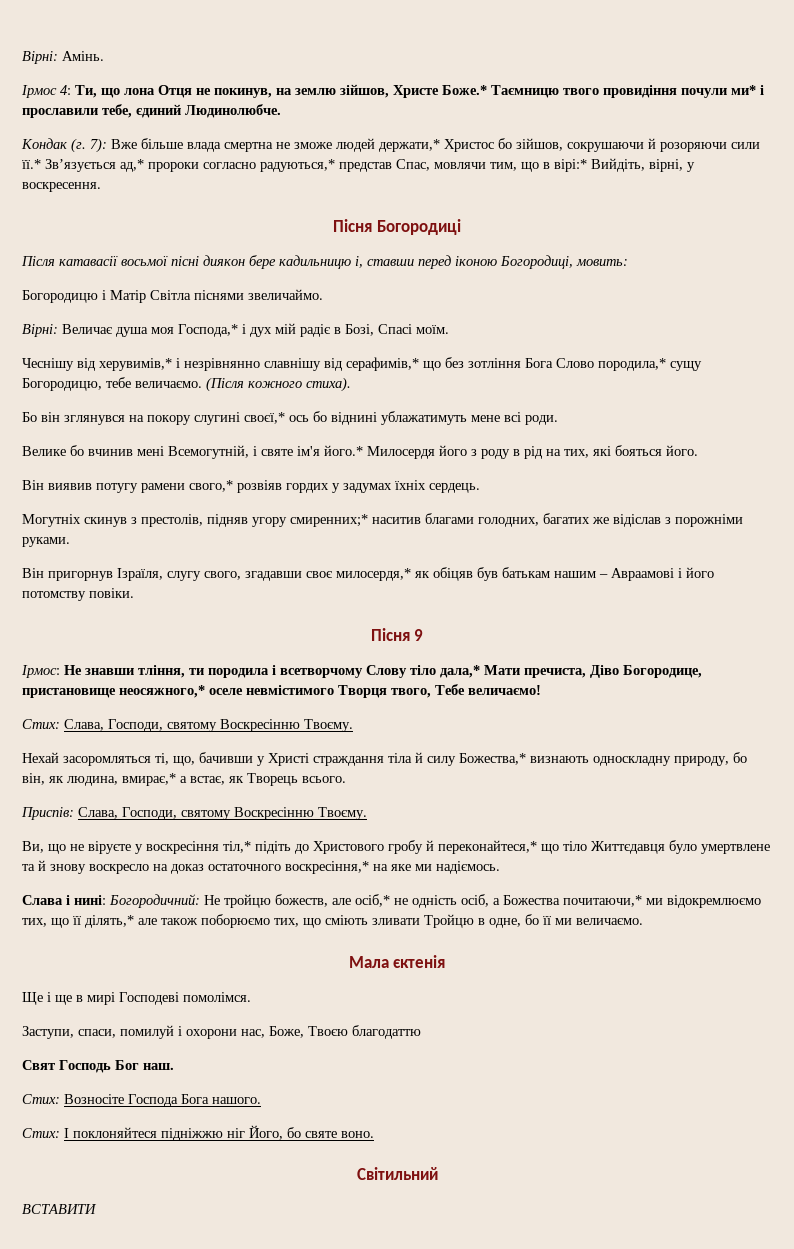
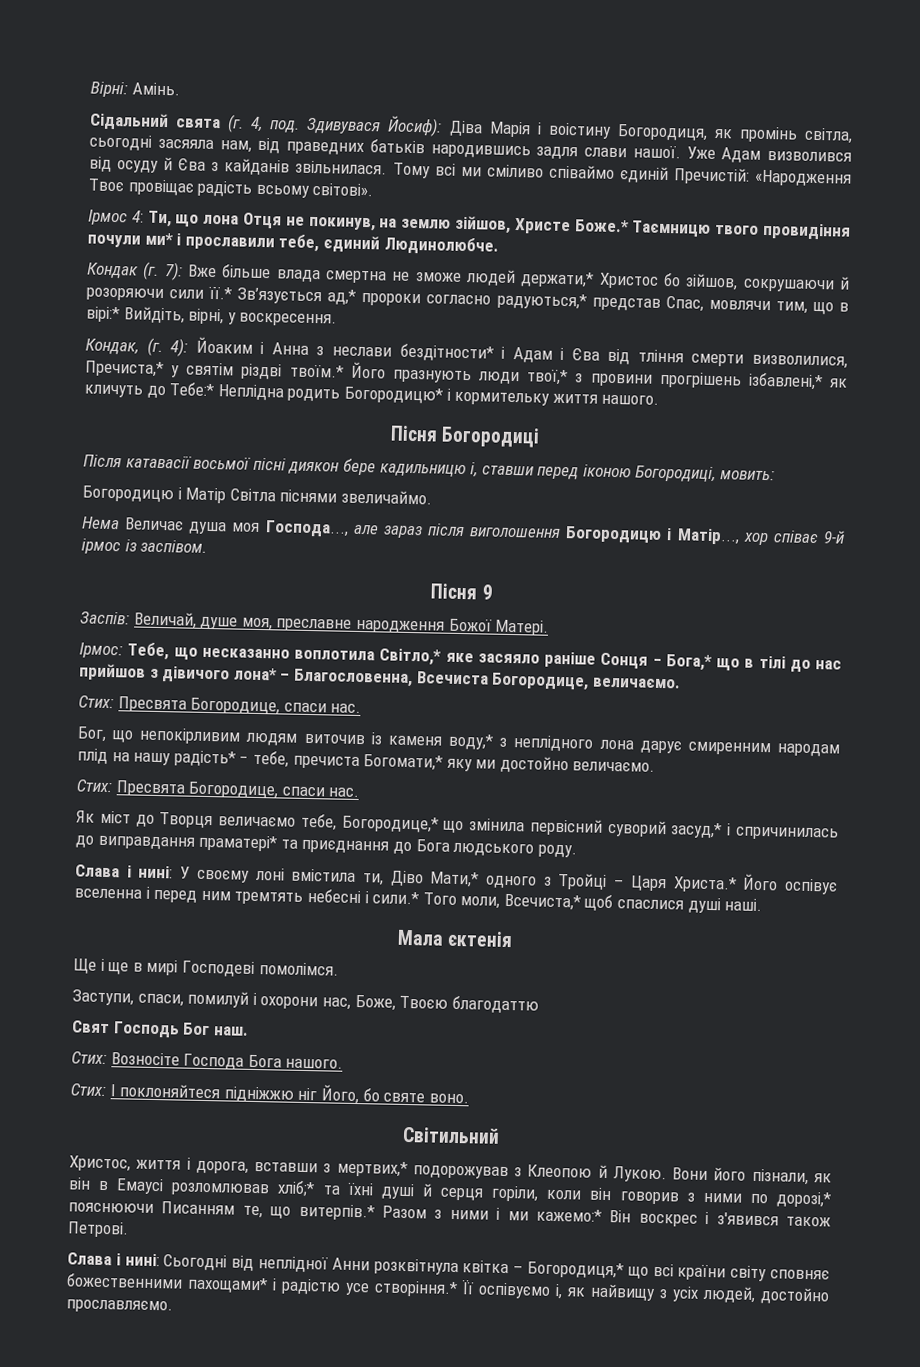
+ Сідальний свята (г. 4, под. Здивувася Йосиф): Діва Марія і воістину Богородиця, як промінь світла, сьогодні засяяла нам, від праведних батьків народившись задля слави нашої. Уже Адам визволився від осуду й Єва з кайданів звільнилася. Тому всі ми сміливо співаймо єдиній Пречистій: «Народження Твоє провіщає радість всьому світові».
+ Кондак, (г. 4): Йоаким і Анна з неслави бездітности* і Адам і Єва від тління смерти визволилися, Пречиста,* у святім різдві твоїм.* Його празнують люди твої,* з провини прогрішень ізбавлені,* як кличуть до Тебе:* Неплідна родить Богородицю* і кормительку життя нашого.
- Вірні: Величає душа моя Господа,* і дух мій радіє в Бозі, Спасі моїм.
- Чеснішу від херувимів,* і незрівнянно славнішу від серафимів,* що без зотління Бога Слово породила,* сущу Богородицю, тебе величаємо. (Після кожного стиха).
- Бо він зглянувся на покору слугині своєї,* ось бо віднині ублажатимуть мене всі роди.
- Велике бо вчинив мені Всемогутній, і святе ім'я його.* Милосердя його з роду в рід на тих, які бояться його.
- Він виявив потугу рамени свого,* розвіяв гордих у задумах їхніх сердець.
- Могутніх скинув з престолів, підняв угору смиренних;* наситив благами голодних, багатих же відіслав з порожніми руками.
- Він пригорнув Ізраїля, слугу свого, згадавши своє милосердя,* як обіцяв був батькам нашим – Авраамові і його потомству повіки.
+ Нема Величає душа моя Господа..., але зараз після виголошення Богородицю і Матір..., хор співає 9-й ірмос із заспівом.
  Пісня 9
- Ірмос: Не знавши тління, ти породила і всетворчому Слову тіло дала,* Мати пречиста, Діво Богородице, пристановище неосяжного,* оселе невмістимого Творця твого, Тебе величаємо!
- Стих: Слава, Господи, святому Воскресінню Твоєму.
- Нехай засоромляться ті, що, бачивши у Христі страждання тіла й силу Божества,* визнають односкладну природу, бо він, як людина, вмирає,* а встає, як Творець всього.
- Приспів: Слава, Господи, святому Воскресінню Твоєму.
- Ви, що не віруєте у воскресіння тіл,* підіть до Христового гробу й переконайтеся,* що тіло Життєдавця було умертвлене та й знову воскресло на доказ остаточного воскресіння,* на яке ми надіємось.
- Слава і нині: Богородичний: Не тройцю божеств, але осіб,* не одність осіб, а Божества почитаючи,* ми відокремлюємо тих, що її ділять,* але також поборюємо тих, що сміють зливати Тройцю в одне, бо її ми величаємо.
+ Заспів: Величай, душе моя, преславне народження Божої Матері.
+ Ірмос: Тебе, що несказанно воплотила Світло,* яке засяяло раніше Сонця − Бога,* що в тілі до нас прийшов з дівичого лона* – Благословенна, Вcечиста Богородице, величаємо.
+ Стих: Пресвята Богородице, спаси нас.
+ Бог, що непокірливим людям виточив із каменя воду,* з неплідного лона дарує смиренним народам плід на нашу радість* − тебе, пречиста Богомати,* яку ми достойно величаємо.
+ Стих: Пресвята Богородице, спаси нас.
+ Як міст до Творця величаємо тебе, Богородице,* що змінила первісний суворий засуд,* і спричинилась до виправдання праматері* та приєднання до Бога людського роду.
+ Слава і нині: У своєму лоні вмістила ти, Діво Мати,* одного з Тройці – Царя Христа.* Його оспівує вселенна і перед ним тремтять небесні і сили.* Того моли, Всечиста,* щоб спаслися душі наші.
- ВСТАВИТИ
+ Христос, життя і дорога, вставши з мертвих,* подорожував з Клеопою й Лукою. Вони його пізнали, як він в Емаусі розломлював хліб;* та їхні душі й серця горіли, коли він говорив з ними по дорозі,* пояснюючи Писанням те, що витерпів.* Разом з ними і ми кажемо:* Він воскрес і з'явився також Петрові.
+ Слава і нині: Сьогодні від неплідної Анни розквітнула квітка – Богородиця,* що всі країни світу сповняє божественними пахощами* і радістю усе створіння.* Її оспівуємо і, як найвищу з усіх людей, достойно прославляємо.

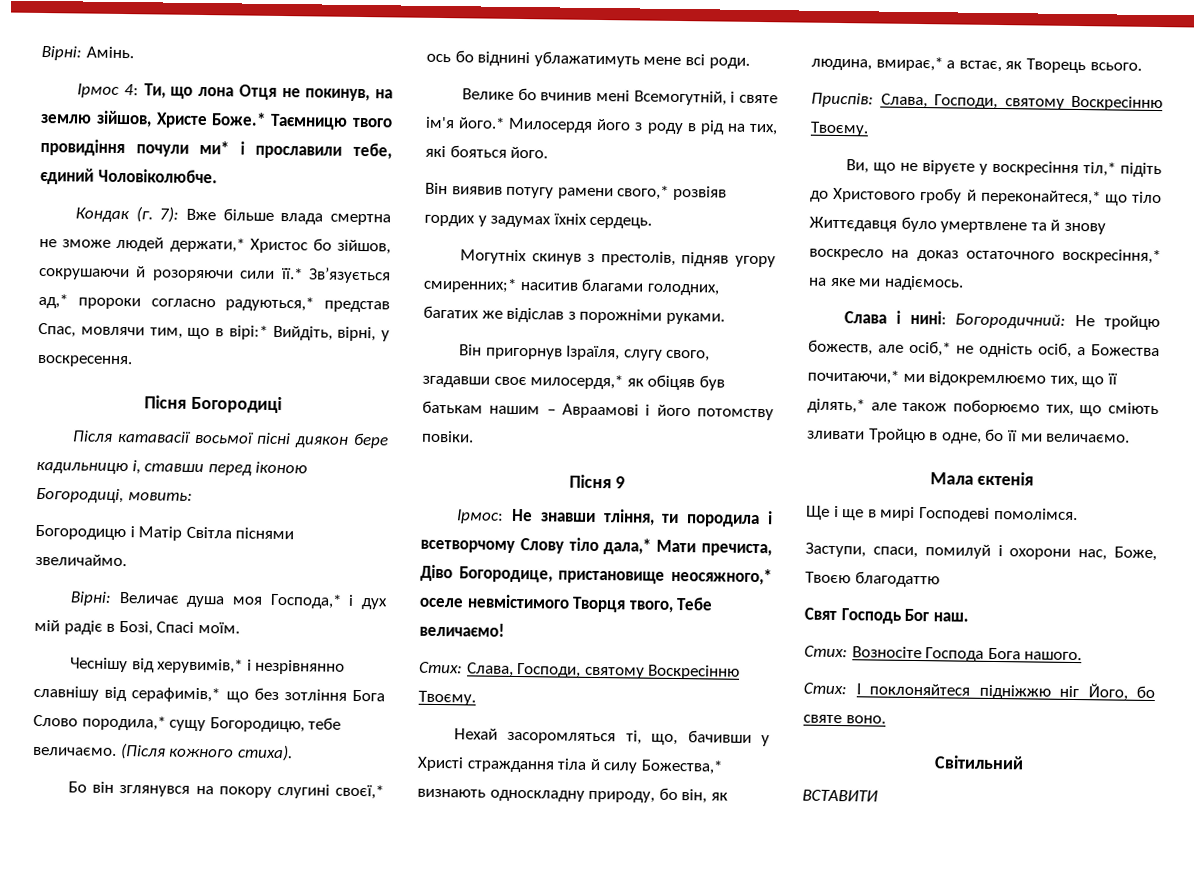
- Сідальний свята (г. 4, под. Здивувася Йосиф): Діва Марія і воістину Богородиця, як промінь світла, сьогодні засяяла нам, від праведних батьків народившись задля слави нашої. Уже Адам визволився від осуду й Єва з кайданів звільнилася. Тому всі ми сміливо співаймо єдиній Пречистій: «Народження Твоє провіщає радість всьому світові».
- Ірмос 4: Ти, що лона Отця не покинув, на землю зійшов, Христе Боже.* Таємницю твого провидіння почули ми* і прославили тебе, єдиний Людинолюбче.
+ Ірмос 4: Ти, що лона Отця не покинув, на землю зійшов, Христе Боже.* Таємницю твого провидіння почули ми* і прославили тебе, єдиний Чоловіколюбче.
- Кондак, (г. 4): Йоаким і Анна з неслави бездітности* і Адам і Єва від тління смерти визволилися, Пречиста,* у святім різдві твоїм.* Його празнують люди твої,* з провини прогрішень ізбавлені,* як кличуть до Тебе:* Неплідна родить Богородицю* і кормительку життя нашого.
- Нема Величає душа моя Господа..., але зараз після виголошення Богородицю і Матір..., хор співає 9-й ірмос із заспівом.
+ Вірні: Величає душа моя Господа,* і дух мій радіє в Бозі, Спасі моїм.
+ Чеснішу від херувимів,* і незрівнянно славнішу від серафимів,* що без зотління Бога Слово породила,* сущу Богородицю, тебе величаємо. (Після кожного стиха).
+ Бо він зглянувся на покору слугині своєї,* ось бо віднині ублажатимуть мене всі роди.
+ Велике бо вчинив мені Всемогутній, і святе ім'я його.* Милосердя його з роду в рід на тих, які бояться його.
+ Він виявив потугу рамени свого,* розвіяв гордих у задумах їхніх сердець.
+ Могутніх скинув з престолів, підняв угору смиренних;* наситив благами голодних, багатих же відіслав з порожніми руками.
+ Він пригорнув Ізраїля, слугу свого, згадавши своє милосердя,* як обіцяв був батькам нашим – Авраамові і його потомству повіки.
  Пісня 9
- Заспів: Величай, душе моя, преславне народження Божої Матері.
- Ірмос: Тебе, що несказанно воплотила Світло,* яке засяяло раніше Сонця − Бога,* що в тілі до нас прийшов з дівичого лона* – Благословенна, Вcечиста Богородице, величаємо.
- Стих: Пресвята Богородице, спаси нас.
- Бог, що непокірливим людям виточив із каменя воду,* з неплідного лона дарує смиренним народам плід на нашу радість* − тебе, пречиста Богомати,* яку ми достойно величаємо.
- Стих: Пресвята Богородице, спаси нас.
- Як міст до Творця величаємо тебе, Богородице,* що змінила первісний суворий засуд,* і спричинилась до виправдання праматері* та приєднання до Бога людського роду.
- Слава і нині: У своєму лоні вмістила ти, Діво Мати,* одного з Тройці – Царя Христа.* Його оспівує вселенна і перед ним тремтять небесні і сили.* Того моли, Всечиста,* щоб спаслися душі наші.
+ Ірмос: Не знавши тління, ти породила і всетворчому Слову тіло дала,* Мати пречиста, Діво Богородице, пристановище неосяжного,* оселе невмістимого Творця твого, Тебе величаємо!
+ Стих: Слава, Господи, святому Воскресінню Твоєму.
+ Нехай засоромляться ті, що, бачивши у Христі страждання тіла й силу Божества,* визнають односкладну природу, бо він, як людина, вмирає,* а встає, як Творець всього.
+ Приспів: Слава, Господи, святому Воскресінню Твоєму.
+ Ви, що не віруєте у воскресіння тіл,* підіть до Христового гробу й переконайтеся,* що тіло Життєдавця було умертвлене та й знову воскресло на доказ остаточного воскресіння,* на яке ми надіємось.
+ Слава і нині: Богородичний: Не тройцю божеств, але осіб,* не одність осіб, а Божества почитаючи,* ми відокремлюємо тих, що її ділять,* але також поборюємо тих, що сміють зливати Тройцю в одне, бо її ми величаємо.
- Христос, життя і дорога, вставши з мертвих,* подорожував з Клеопою й Лукою. Вони його пізнали, як він в Емаусі розломлював хліб;* та їхні душі й серця горіли, коли він говорив з ними по дорозі,* пояснюючи Писанням те, що витерпів.* Разом з ними і ми кажемо:* Він воскрес і з'явився також Петрові.
- Слава і нині: Сьогодні від неплідної Анни розквітнула квітка – Богородиця,* що всі країни світу сповняє божественними пахощами* і радістю усе створіння.* Її оспівуємо і, як найвищу з усіх людей, достойно прославляємо.
+ ВСТАВИТИ

